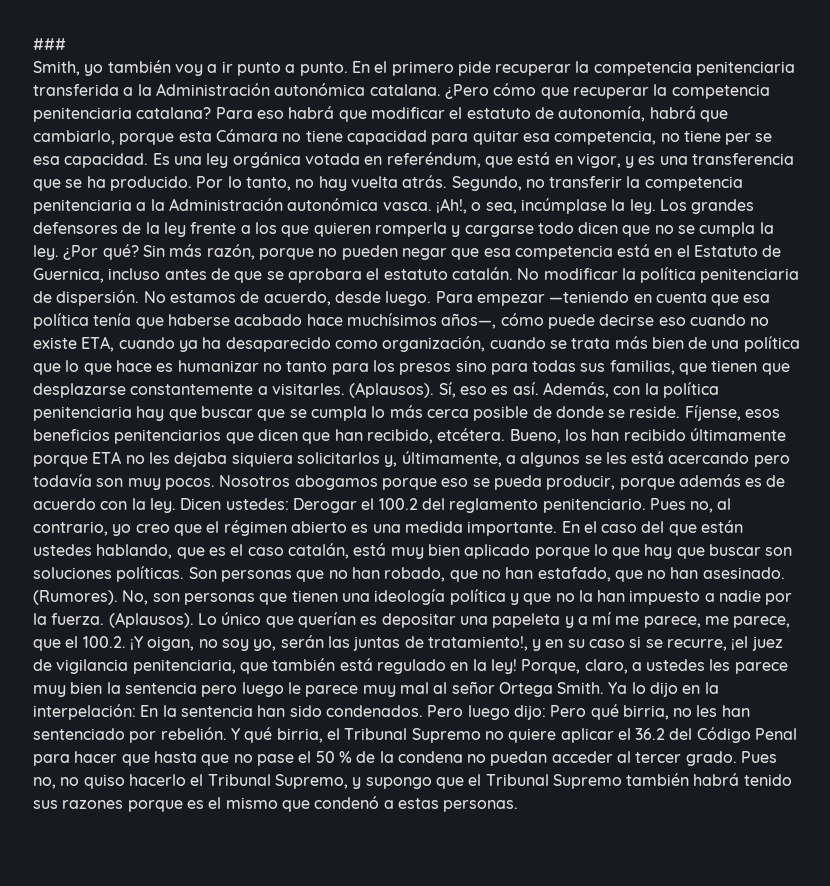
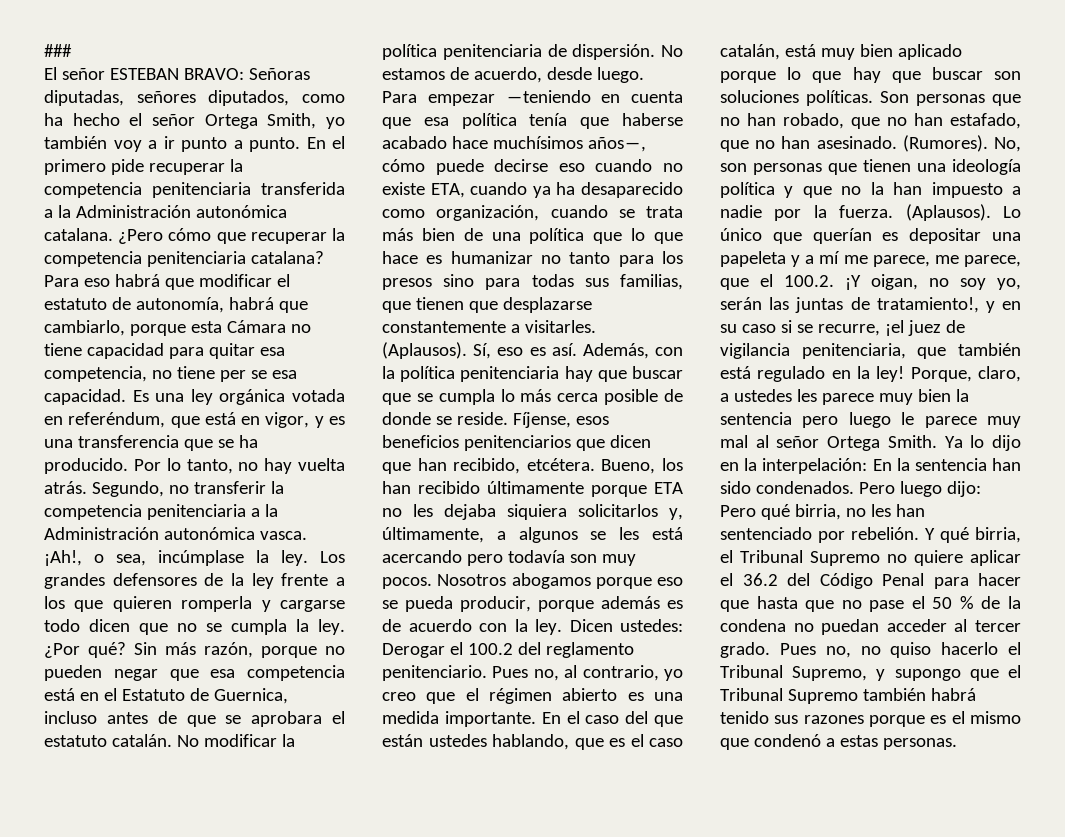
- Smith, yo también voy a ir punto a punto.
+ El señor ESTEBAN BRAVO: Señoras diputadas, señores diputados, como ha hecho el señor Ortega Smith, yo también voy a ir punto a punto.

